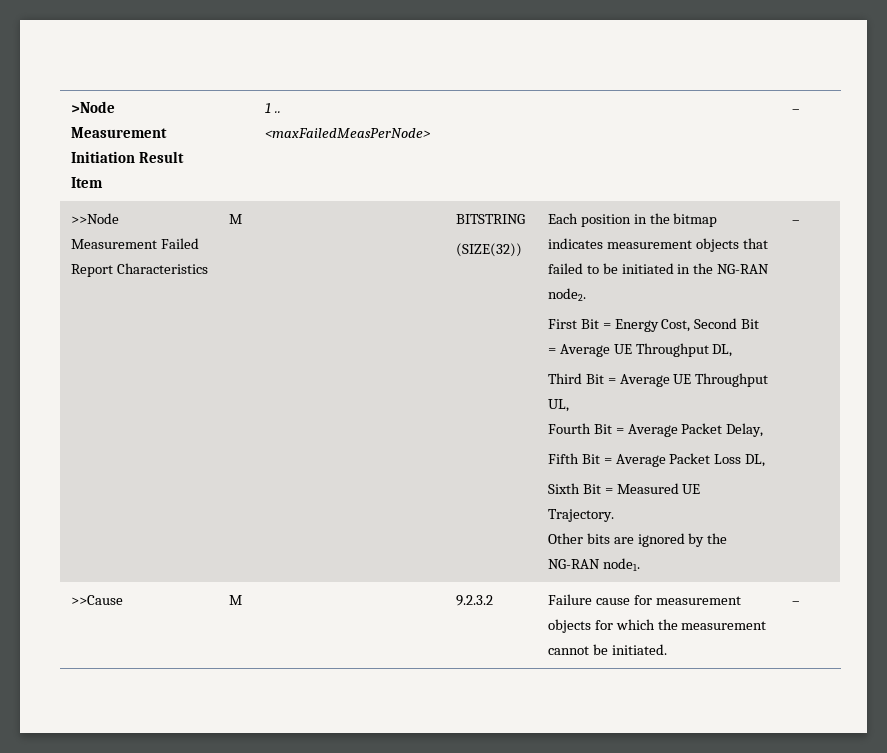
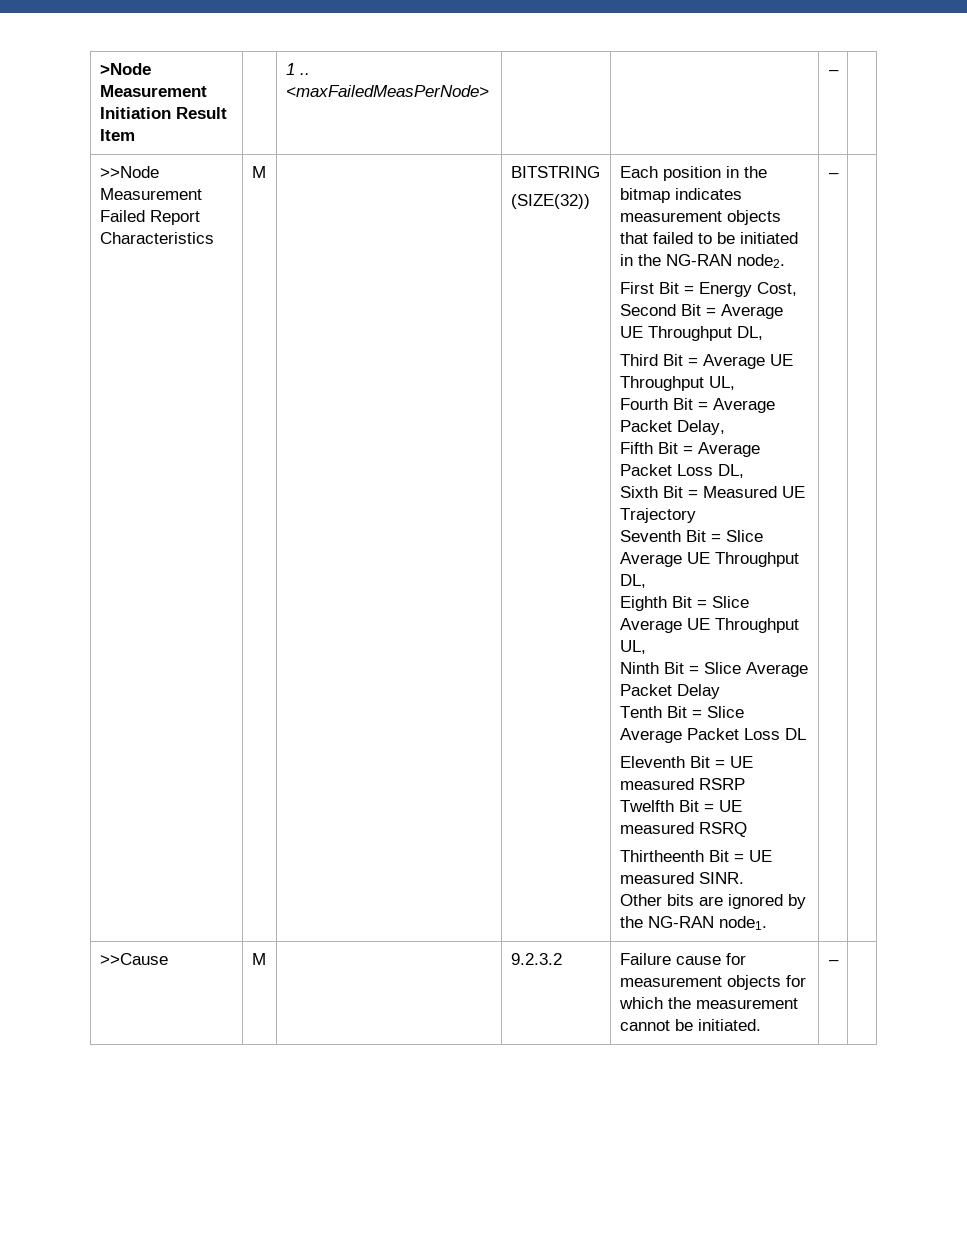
- Sixth Bit = Measured UE Trajectory.
+ Sixth Bit = Measured UE Trajectory
+ Seventh Bit = Slice Average UE Throughput DL,
+ Eighth Bit = Slice Average UE Throughput UL,
+ Ninth Bit = Slice Average Packet Delay
+ Tenth Bit = Slice Average Packet Loss DL
+ Eleventh Bit = UE measured RSRP
+ Twelfth Bit = UE measured RSRQ
+ Thirtheenth Bit = UE measured SINR.

